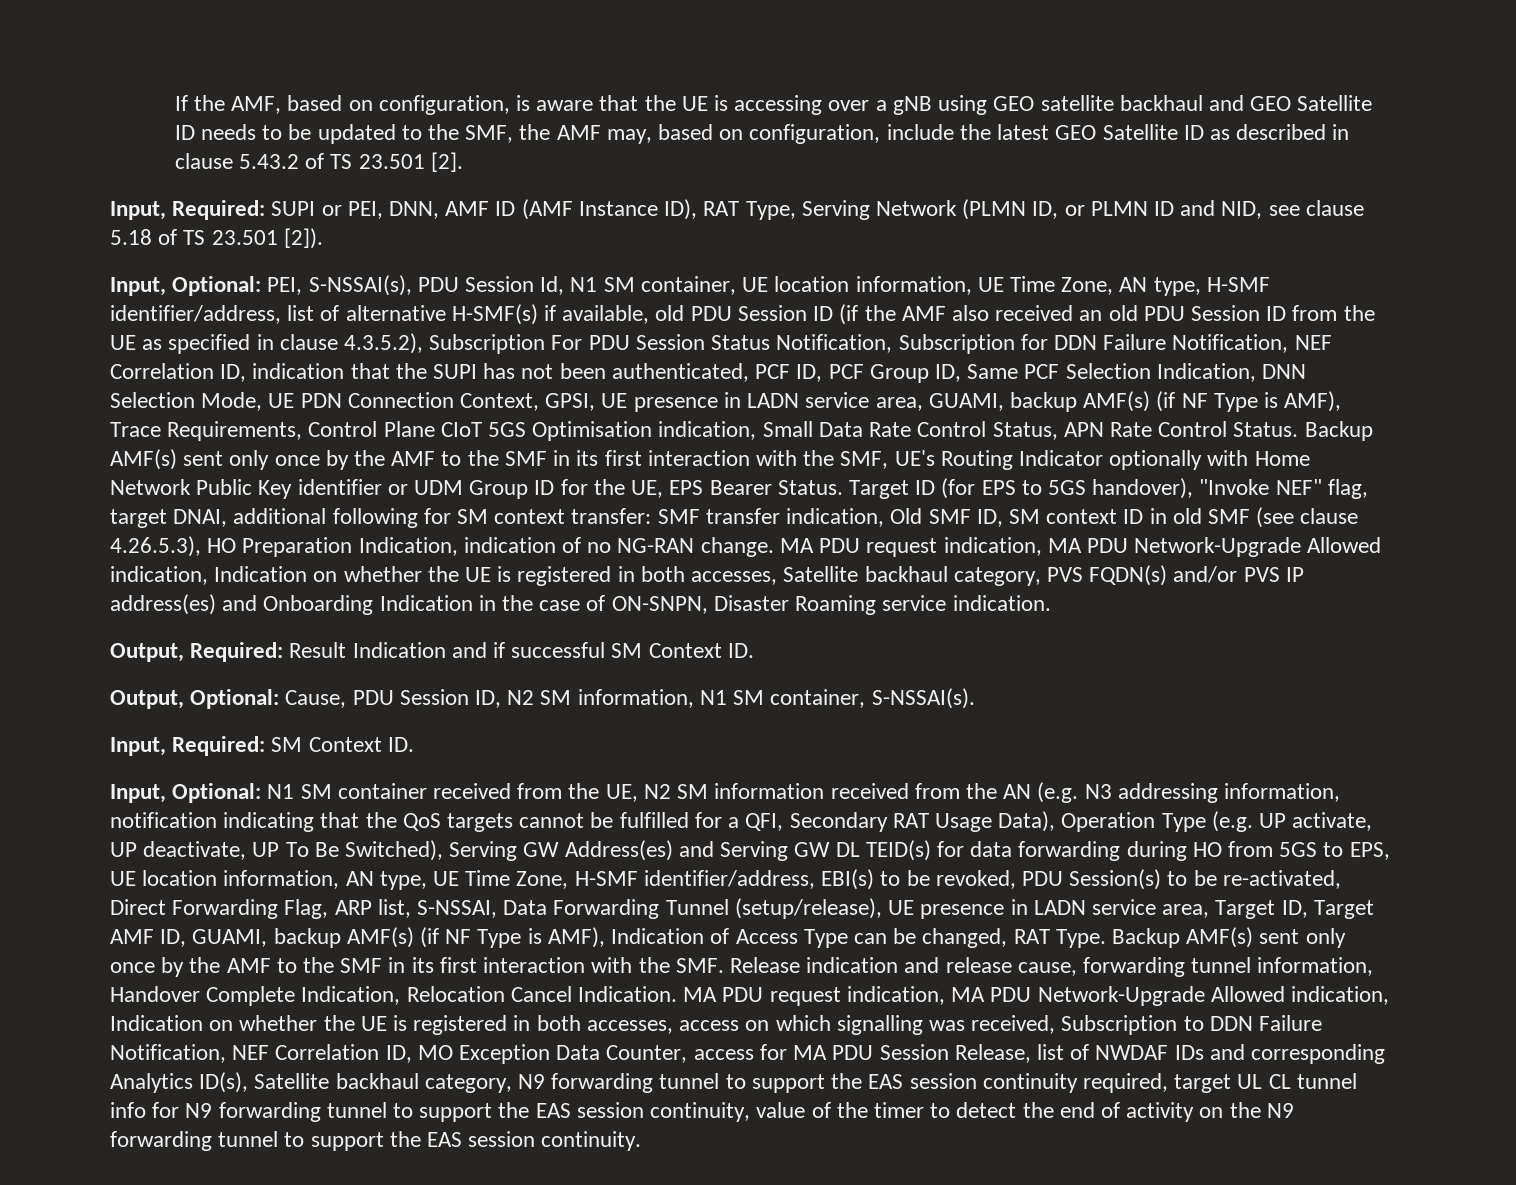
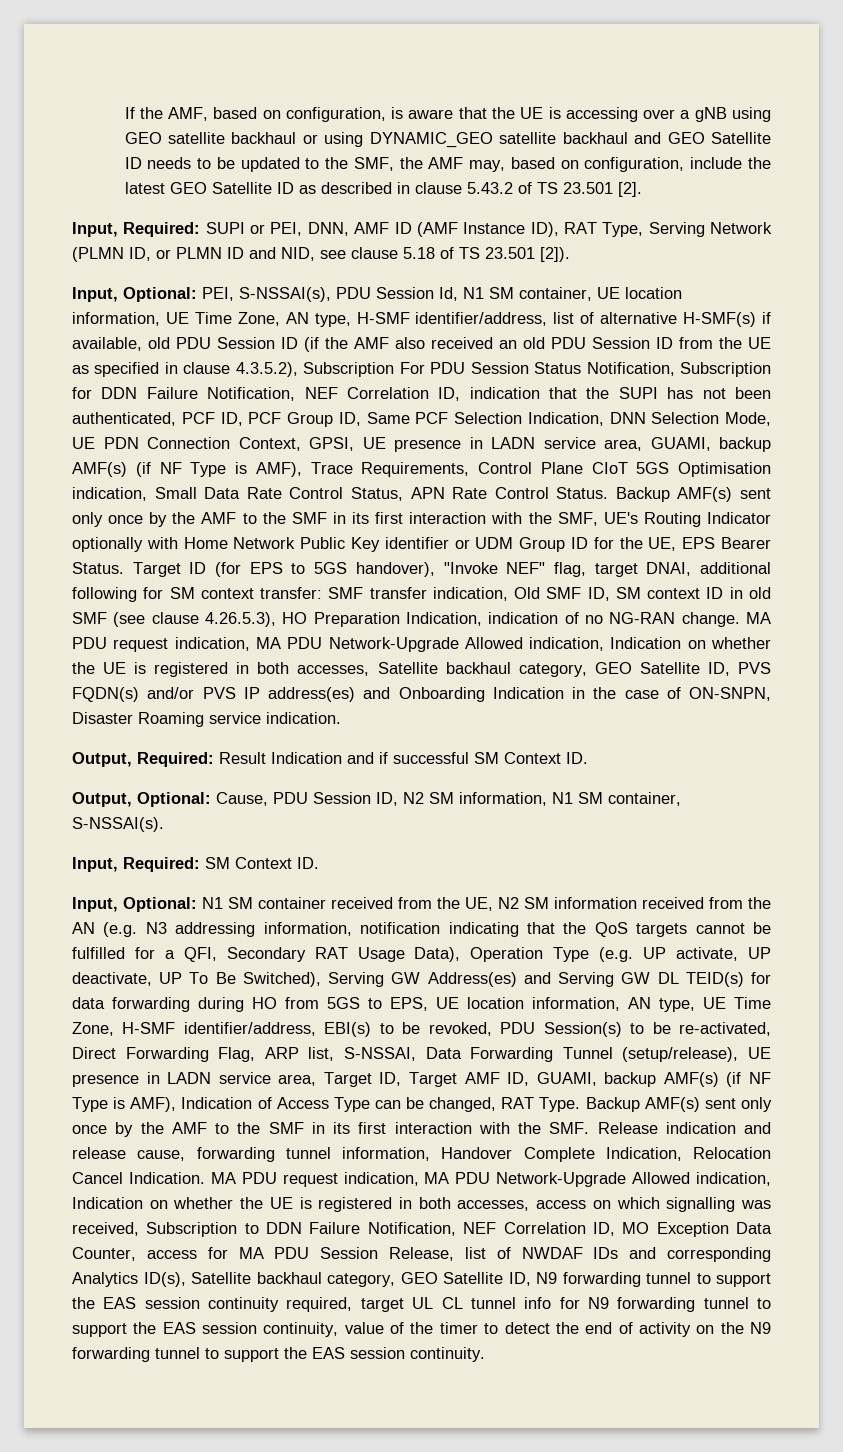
- If the AMF, based on configuration, is aware that the UE is accessing over a gNB using GEO satellite backhaul and GEO Satellite ID needs to be updated to the SMF, the AMF may, based on configuration, include the latest GEO Satellite ID as described in clause 5.43.2 of TS 23.501 [2].
+ If the AMF, based on configuration, is aware that the UE is accessing over a gNB using GEO satellite backhaul or using DYNAMIC_GEO satellite backhaul and GEO Satellite ID needs to be updated to the SMF, the AMF may, based on configuration, include the latest GEO Satellite ID as described in clause 5.43.2 of TS 23.501 [2].
- MA PDU request indication, MA PDU Network-Upgrade Allowed indication, Indication on whether the UE is registered in both accesses, Satellite backhaul category, PVS FQDN(s) and/or PVS IP address(es) and Onboarding Indication in the case of ON-SNPN, Disaster Roaming service indication.
+ MA PDU request indication, MA PDU Network-Upgrade Allowed indication, Indication on whether the UE is registered in both accesses, Satellite backhaul category, GEO Satellite ID, PVS FQDN(s) and/or PVS IP address(es) and Onboarding Indication in the case of ON-SNPN, Disaster Roaming service indication.
- MA PDU request indication, MA PDU Network-Upgrade Allowed indication, Indication on whether the UE is registered in both accesses, access on which signalling was received, Subscription to DDN Failure Notification, NEF Correlation ID, MO Exception Data Counter, access for MA PDU Session Release, list of NWDAF IDs and corresponding Analytics ID(s), Satellite backhaul category, N9 forwarding tunnel to support the EAS session continuity required, target UL CL tunnel info for N9 forwarding tunnel to support the EAS session continuity, value of the timer to detect the end of activity on the N9 forwarding tunnel to support the EAS session continuity.
+ MA PDU request indication, MA PDU Network-Upgrade Allowed indication, Indication on whether the UE is registered in both accesses, access on which signalling was received, Subscription to DDN Failure Notification, NEF Correlation ID, MO Exception Data Counter, access for MA PDU Session Release, list of NWDAF IDs and corresponding Analytics ID(s), Satellite backhaul category, GEO Satellite ID, N9 forwarding tunnel to support the EAS session continuity required, target UL CL tunnel info for N9 forwarding tunnel to support the EAS session continuity, value of the timer to detect the end of activity on the N9 forwarding tunnel to support the EAS session continuity.

